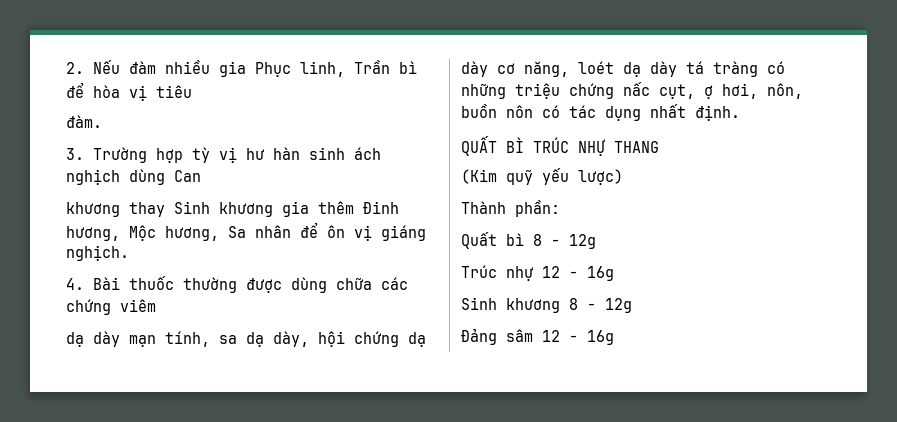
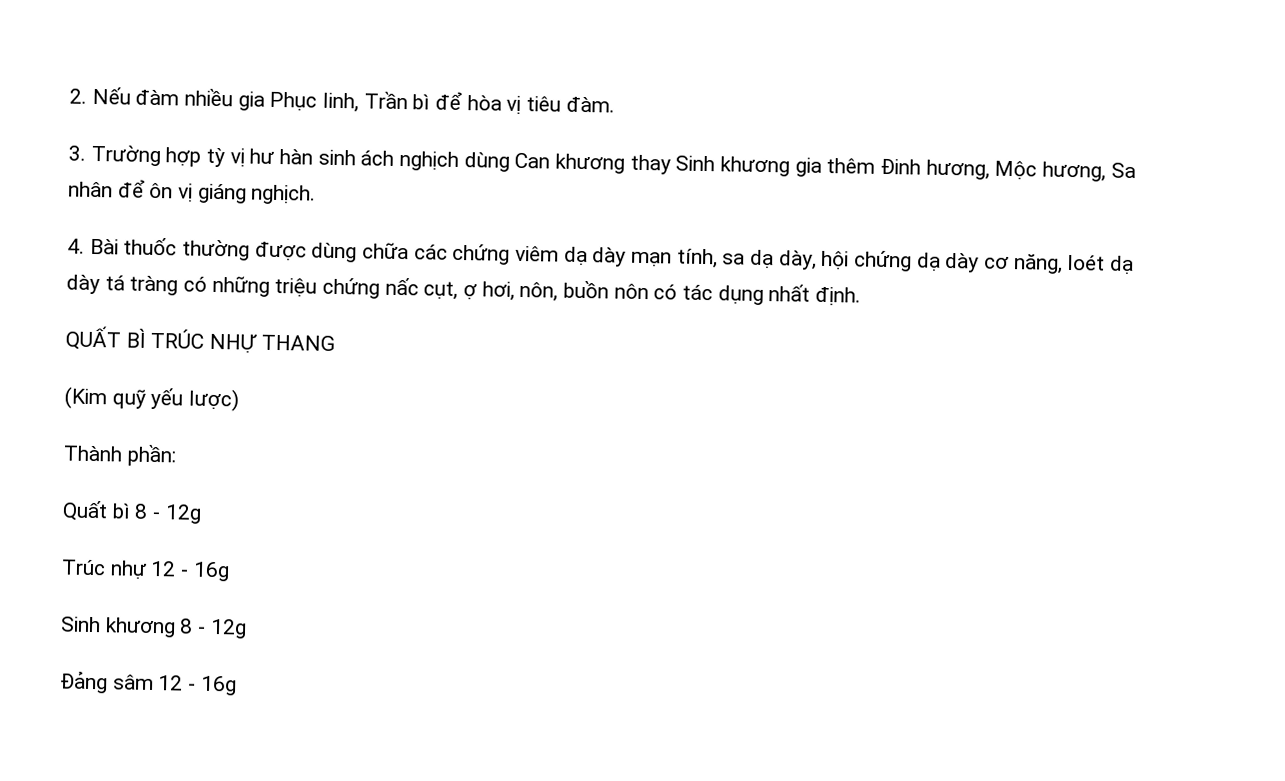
- 2. Nếu đàm nhiều gia Phục linh, Trần bì để hòa vị tiêu
- đàm.
+ 2. Nếu đàm nhiều gia Phục linh, Trần bì để hòa vị tiêu đàm.
- 3. Trường hợp tỳ vị hư hàn sinh ách nghịch dùng Can
- khương thay Sinh khương gia thêm Đinh hương, Mộc hương, Sa nhân để ôn vị giáng nghịch.
+ 3. Trường hợp tỳ vị hư hàn sinh ách nghịch dùng Can khương thay Sinh khương gia thêm Đinh hương, Mộc hương, Sa nhân để ôn vị giáng nghịch.
- 4. Bài thuốc thường được dùng chữa các chứng viêm
- dạ dày mạn tính, sa dạ dày, hội chứng dạ dày cơ năng, loét dạ dày tá tràng có những triệu chứng nấc cụt, ợ hơi, nôn, buồn nôn có tác dụng nhất định.
+ 4. Bài thuốc thường được dùng chữa các chứng viêm dạ dày mạn tính, sa dạ dày, hội chứng dạ dày cơ năng, loét dạ dày tá tràng có những triệu chứng nấc cụt, ợ hơi, nôn, buồn nôn có tác dụng nhất định.

